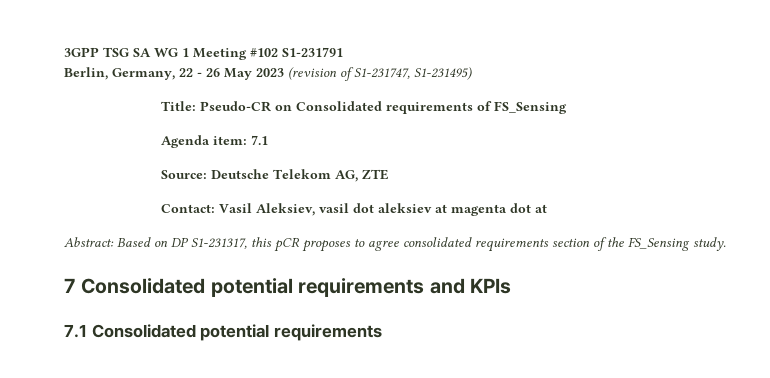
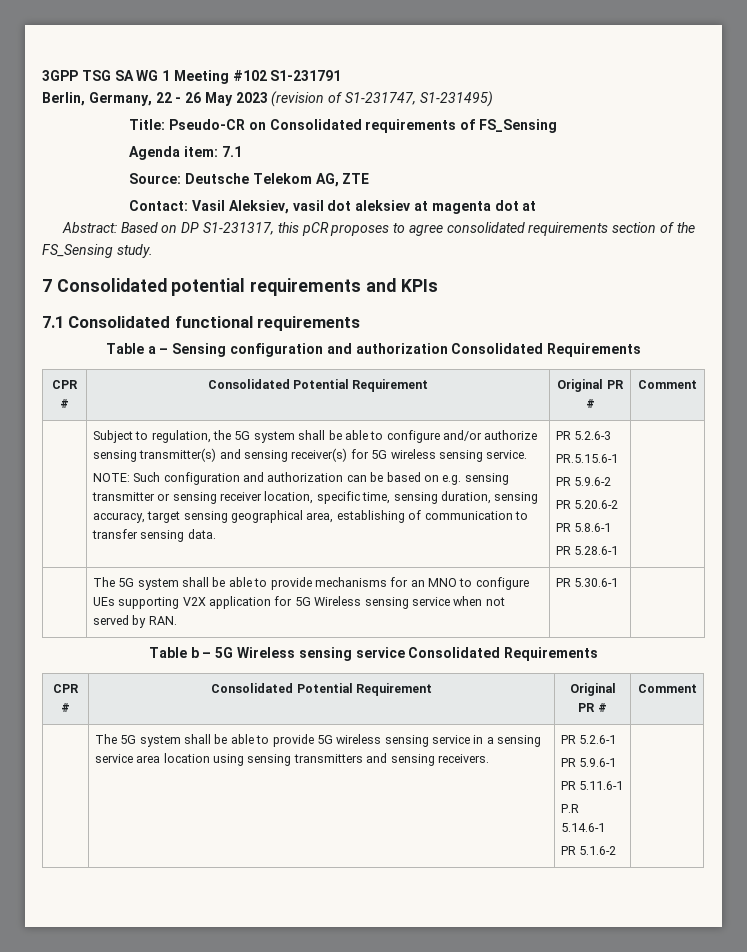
- 7.1 Consolidated potential requirements
+ 7.1 Consolidated functional requirements
+ Table a – Sensing configuration and authorization Consolidated Requirements
+ CPR # | Consolidated Potential Requirement | Original PR # | Comment
+ | Subject to regulation, the 5G system shall be able to configure and/or authorize sensing transmitter(s) and sensing receiver(s) for 5G wireless sensing service.
+ NOTE: Such configuration and authorization can be based on e.g. sensing transmitter or sensing receiver location, specific time, sensing duration, sensing accuracy, target sensing geographical area, establishing of communication to transfer sensing data. | PR 5.2.6-3
+ PR.5.15.6-1
+ PR 5.9.6-2
+ PR 5.20.6-2
+ PR 5.8.6-1
+ PR 5.28.6-1 |
+ | The 5G system shall be able to provide mechanisms for an MNO to configure UEs supporting V2X application for 5G Wireless sensing service when not served by RAN. | PR 5.30.6-1 |
+ Table b – 5G Wireless sensing service Consolidated Requirements
+ CPR # | Consolidated Potential Requirement | Original PR # | Comment
+ | The 5G system shall be able to provide 5G wireless sensing service in a sensing service area location using sensing transmitters and sensing receivers. | PR 5.2.6-1
+ PR 5.9.6-1
+ PR 5.11.6-1
+ P.R 5.14.6-1
+ PR 5.1.6-2 |

